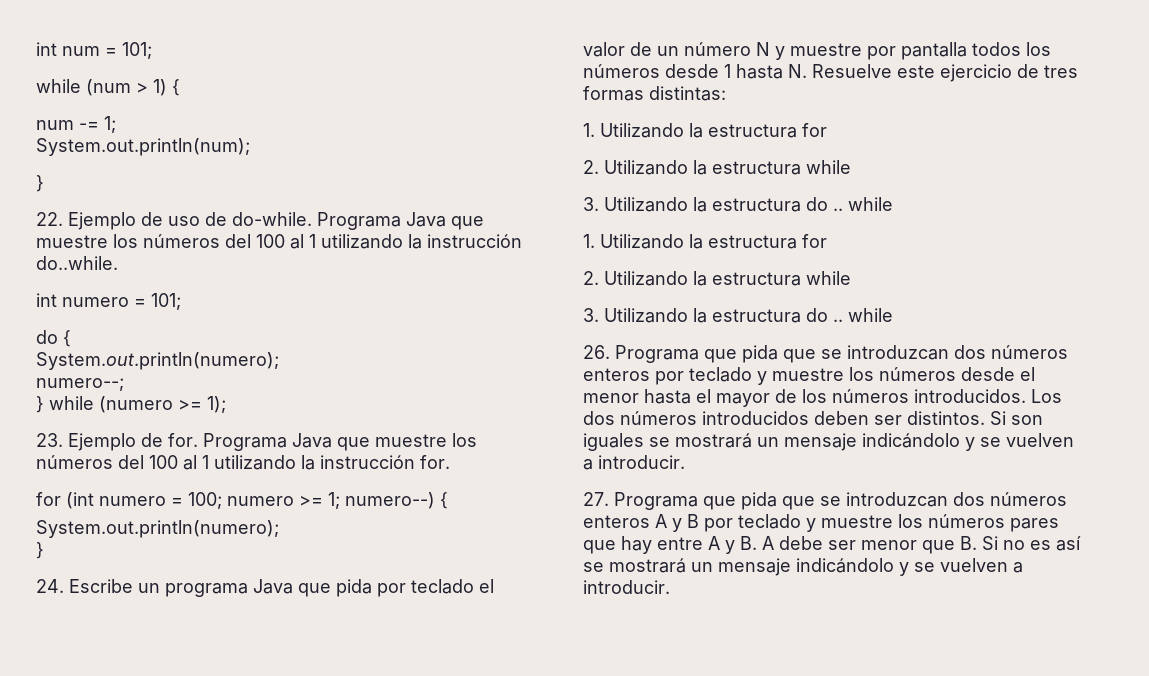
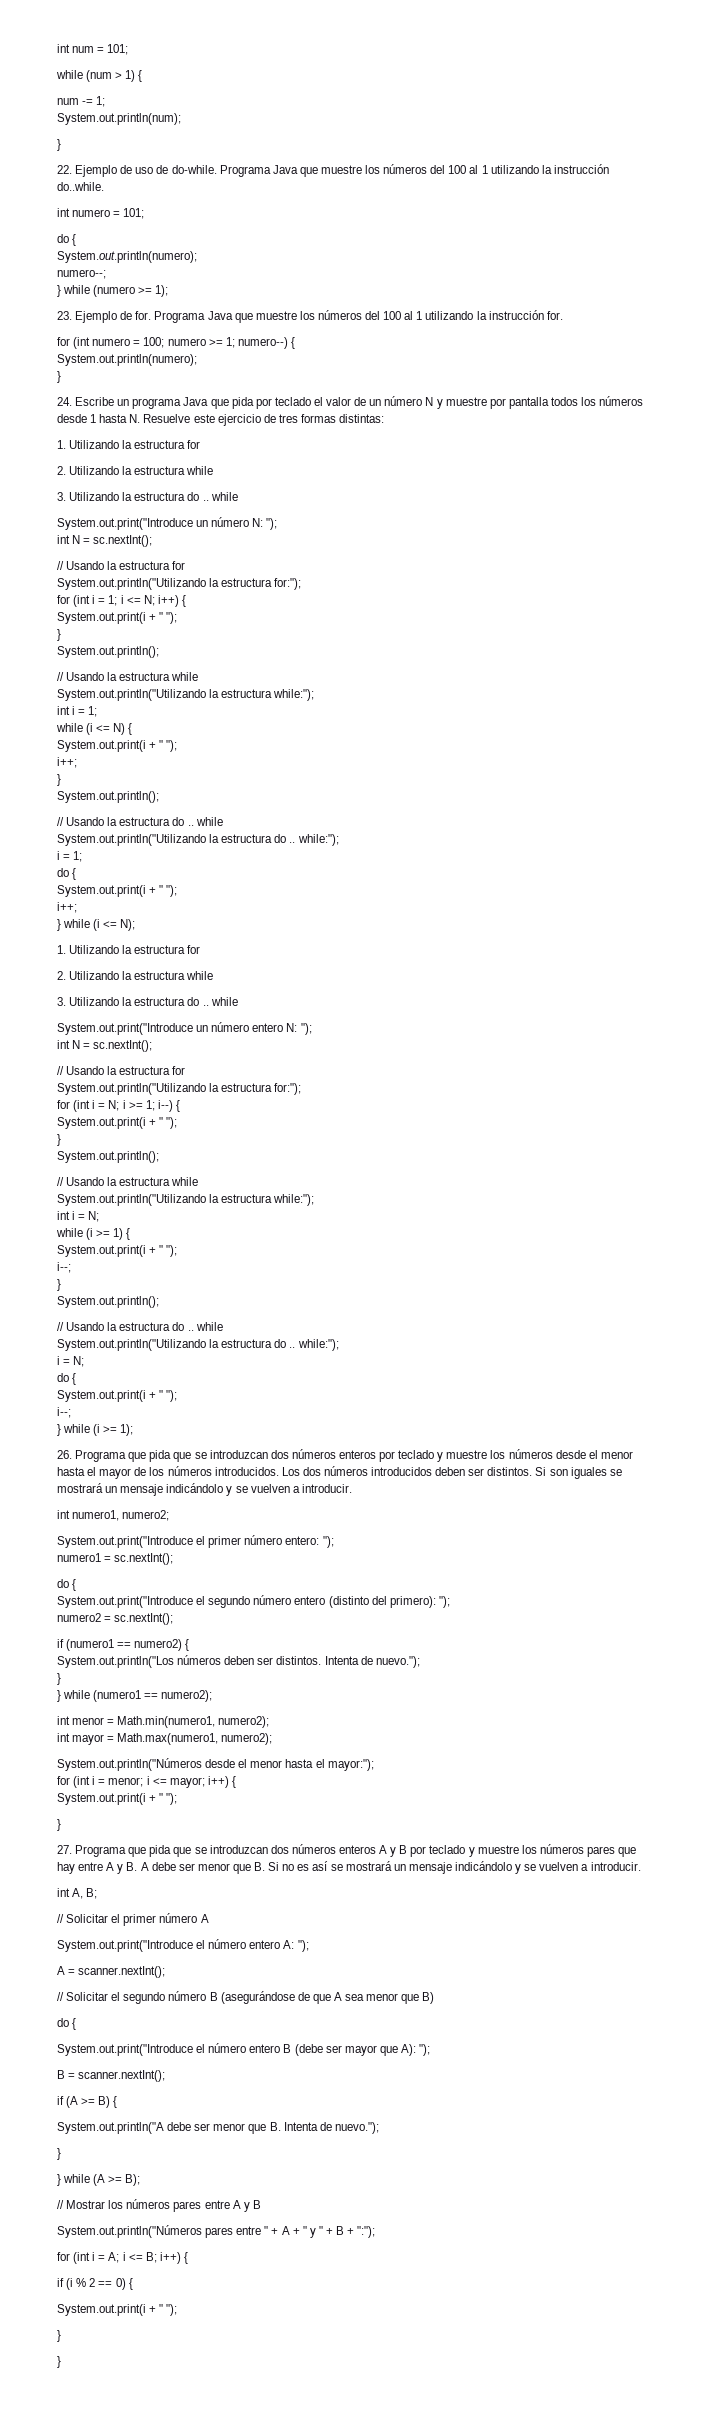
+ System.out.print("Introduce un número N: ");
+ int N = sc.nextInt();
+ // Usando la estructura for
+ System.out.println("Utilizando la estructura for:");
+ for (int i = 1; i <= N; i++) {
+ System.out.print(i + " ");
+ }
+ System.out.println();
+ // Usando la estructura while
+ System.out.println("Utilizando la estructura while:");
+ int i = 1;
+ while (i <= N) {
+ System.out.print(i + " ");
+ i++;
+ }
+ System.out.println();
+ // Usando la estructura do .. while
+ System.out.println("Utilizando la estructura do .. while:");
+ i = 1;
+ do {
+ System.out.print(i + " ");
+ i++;
+ } while (i <= N);
+ System.out.print("Introduce un número entero N: ");
+ int N = sc.nextInt();
+ // Usando la estructura for
+ System.out.println("Utilizando la estructura for:");
+ for (int i = N; i >= 1; i--) {
+ System.out.print(i + " ");
+ }
+ System.out.println();
+ // Usando la estructura while
+ System.out.println("Utilizando la estructura while:");
+ int i = N;
+ while (i >= 1) {
+ System.out.print(i + " ");
+ i--;
+ }
+ System.out.println();
+ // Usando la estructura do .. while
+ System.out.println("Utilizando la estructura do .. while:");
+ i = N;
+ do {
+ System.out.print(i + " ");
+ i--;
+ } while (i >= 1);
+ int numero1, numero2;
+ System.out.print("Introduce el primer número entero: ");
+ numero1 = sc.nextInt();
+ do {
+ System.out.print("Introduce el segundo número entero (distinto del primero): ");
+ numero2 = sc.nextInt();
+ if (numero1 == numero2) {
+ System.out.println("Los números deben ser distintos. Intenta de nuevo.");
+ }
+ } while (numero1 == numero2);
+ int menor = Math.min(numero1, numero2);
+ int mayor = Math.max(numero1, numero2);
+ System.out.println("Números desde el menor hasta el mayor:");
+ for (int i = menor; i <= mayor; i++) {
+ System.out.print(i + " ");
+ }
+ int A, B;
+ // Solicitar el primer número A
+ System.out.print("Introduce el número entero A: ");
+ A = scanner.nextInt();
+ // Solicitar el segundo número B (asegurándose de que A sea menor que B)
+ do {
+ System.out.print("Introduce el número entero B (debe ser mayor que A): ");
+ B = scanner.nextInt();
+ if (A >= B) {
+ System.out.println("A debe ser menor que B. Intenta de nuevo.");
+ }
+ } while (A >= B);
+ // Mostrar los números pares entre A y B
+ System.out.println("Números pares entre " + A + " y " + B + ":");
+ for (int i = A; i <= B; i++) {
+ if (i % 2 == 0) {
+ System.out.print(i + " ");
+ }
+ }

